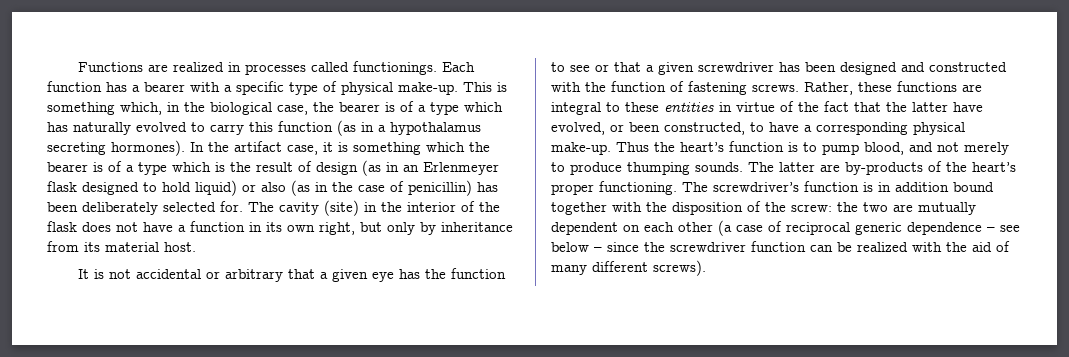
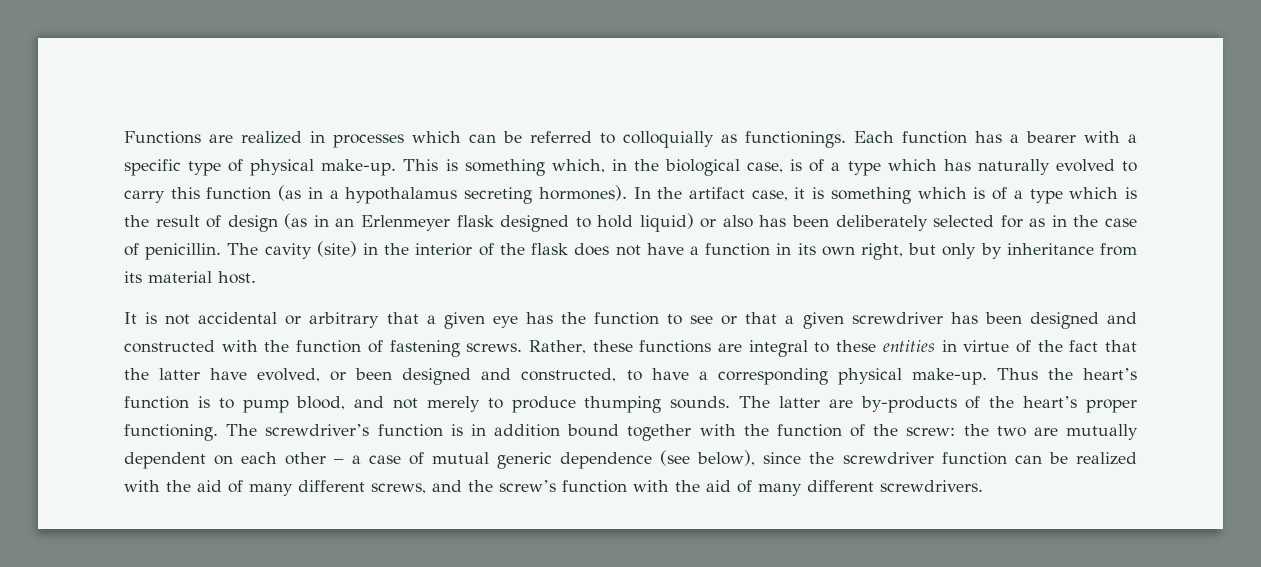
- Functions are realized in processes called functionings.
+ Functions are realized in processes which can be referred to colloquially as functionings.
- This is something which, in the biological case, the bearer is of a type which has naturally evolved to carry this function (as in a hypothalamus secreting hormones).
+ This is something which, in the biological case, is of a type which has naturally evolved to carry this function (as in a hypothalamus secreting hormones).
- In the artifact case, it is something which the bearer is of a type which is the result of design (as in an Erlenmeyer flask designed to hold liquid) or also (as in the case of penicillin) has been deliberately selected for.
+ In the artifact case, it is something which is of a type which is the result of design (as in an Erlenmeyer flask designed to hold liquid) or also has been deliberately selected for as in the case of penicillin.
- Rather, these functions are integral to these entities in virtue of the fact that the latter have evolved, or been constructed, to have a corresponding physical make-up.
+ Rather, these functions are integral to these entities in virtue of the fact that the latter have evolved, or been designed and constructed, to have a corresponding physical make-up.
- The screwdriver’s function is in addition bound together with the disposition of the screw: the two are mutually dependent on each other (a case of reciprocal generic dependence – see below – since the screwdriver function can be realized with the aid of many different screws).
+ The screwdriver’s function is in addition bound together with the function of the screw: the two are mutually dependent on each other – a case of mutual generic dependence (see below), since the screwdriver function can be realized with the aid of many different screws, and the screw’s function with the aid of many different screwdrivers.

